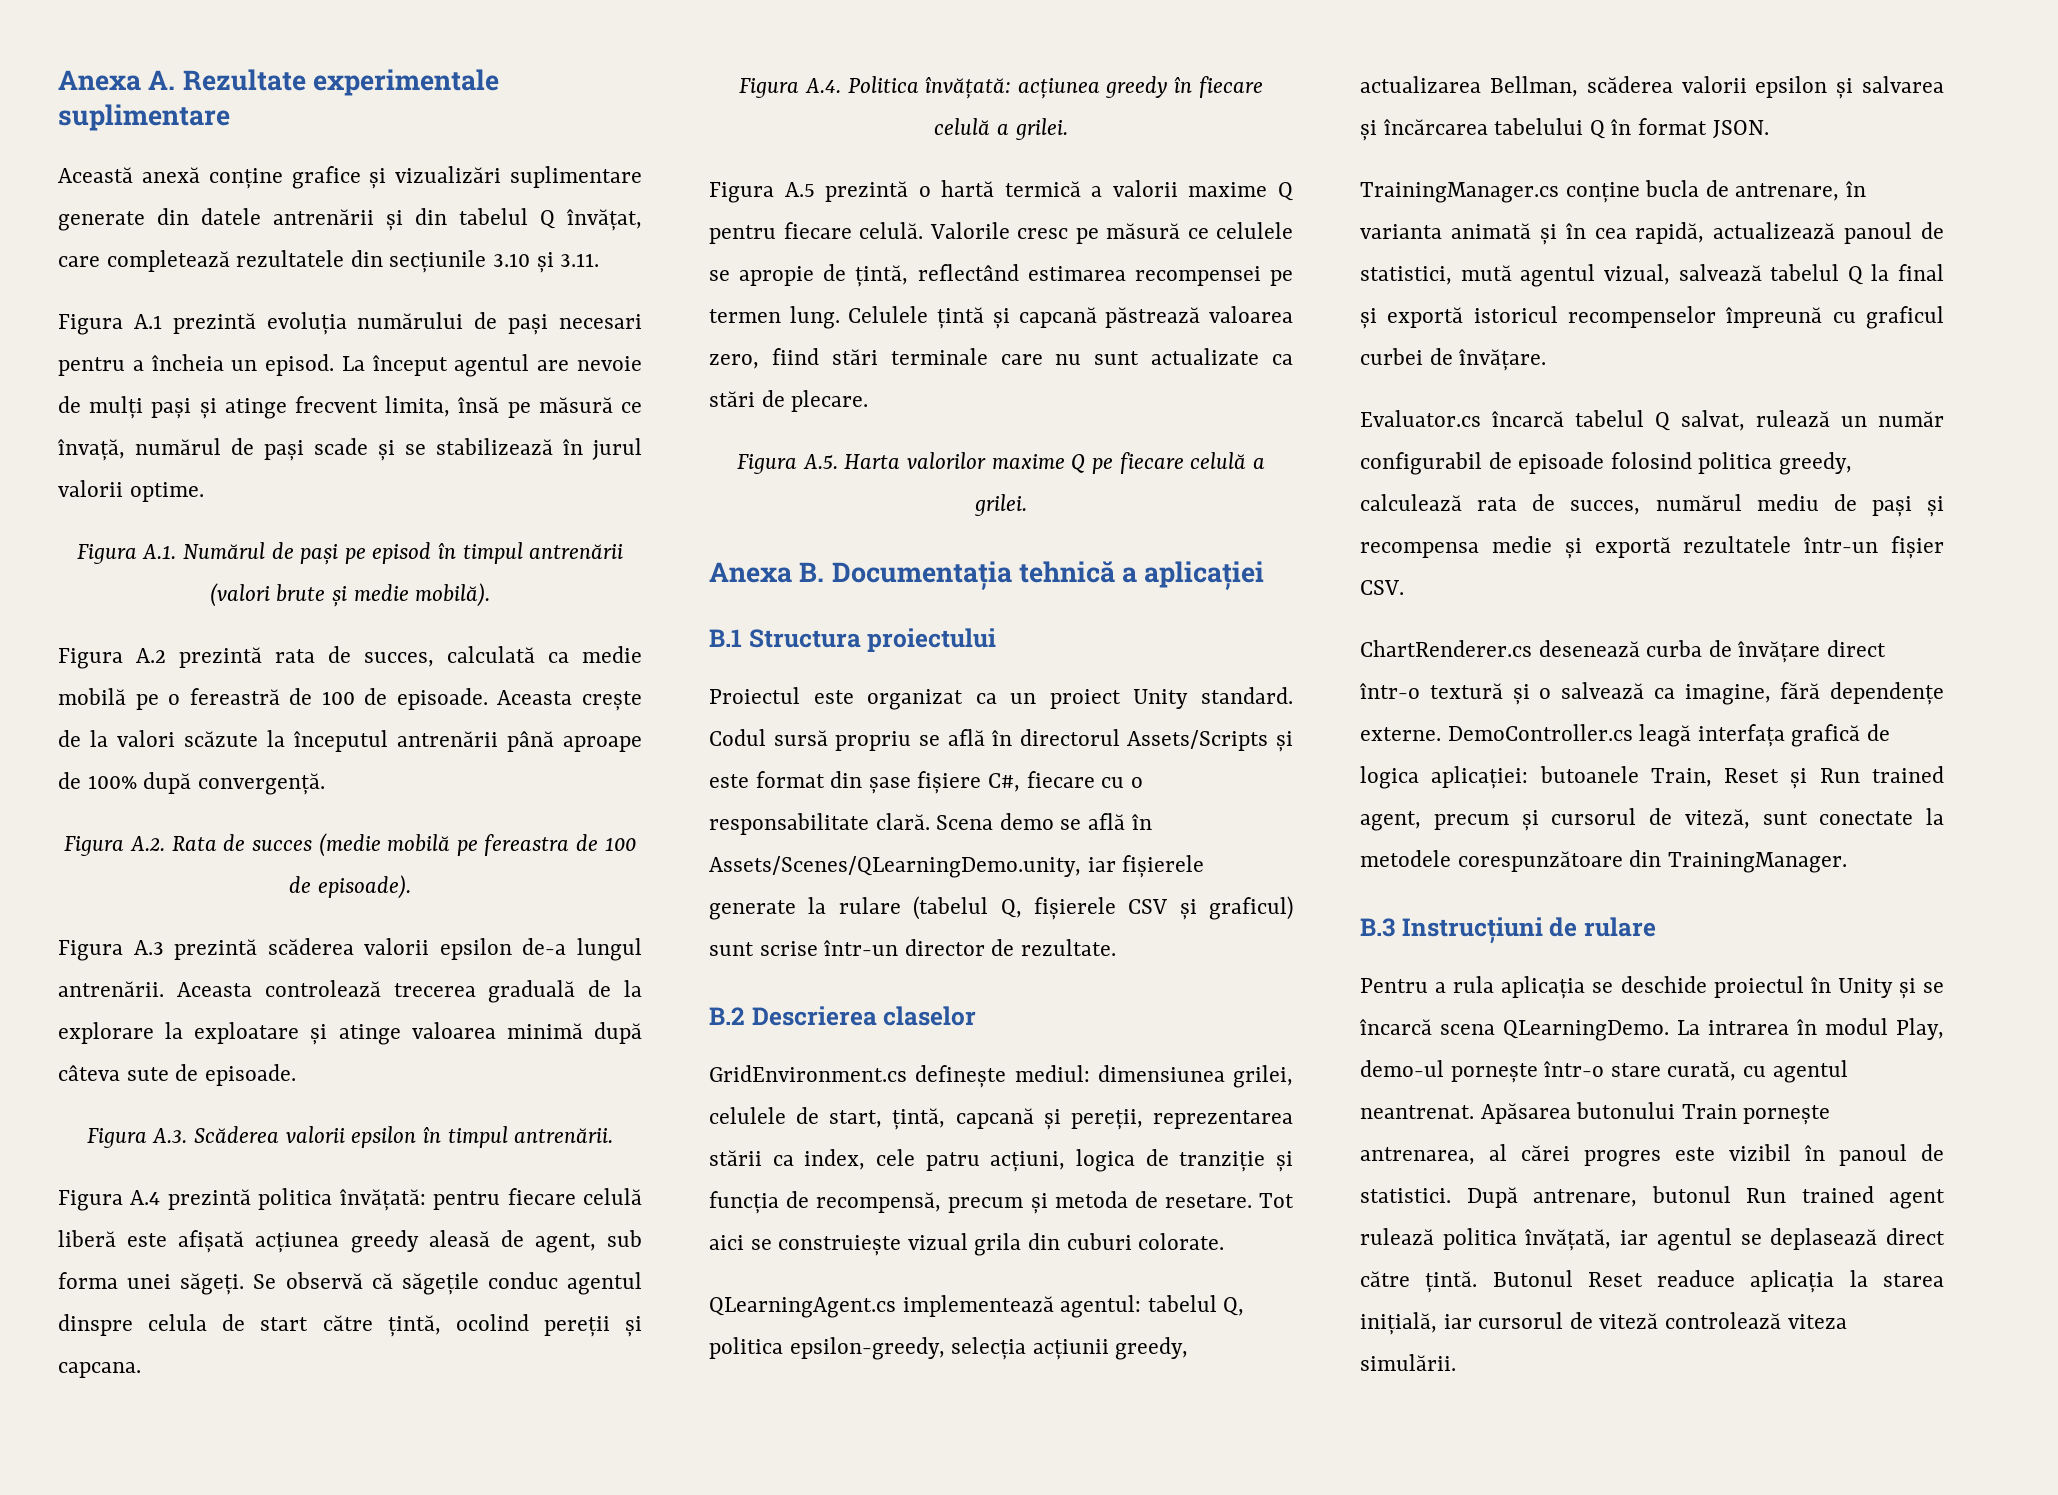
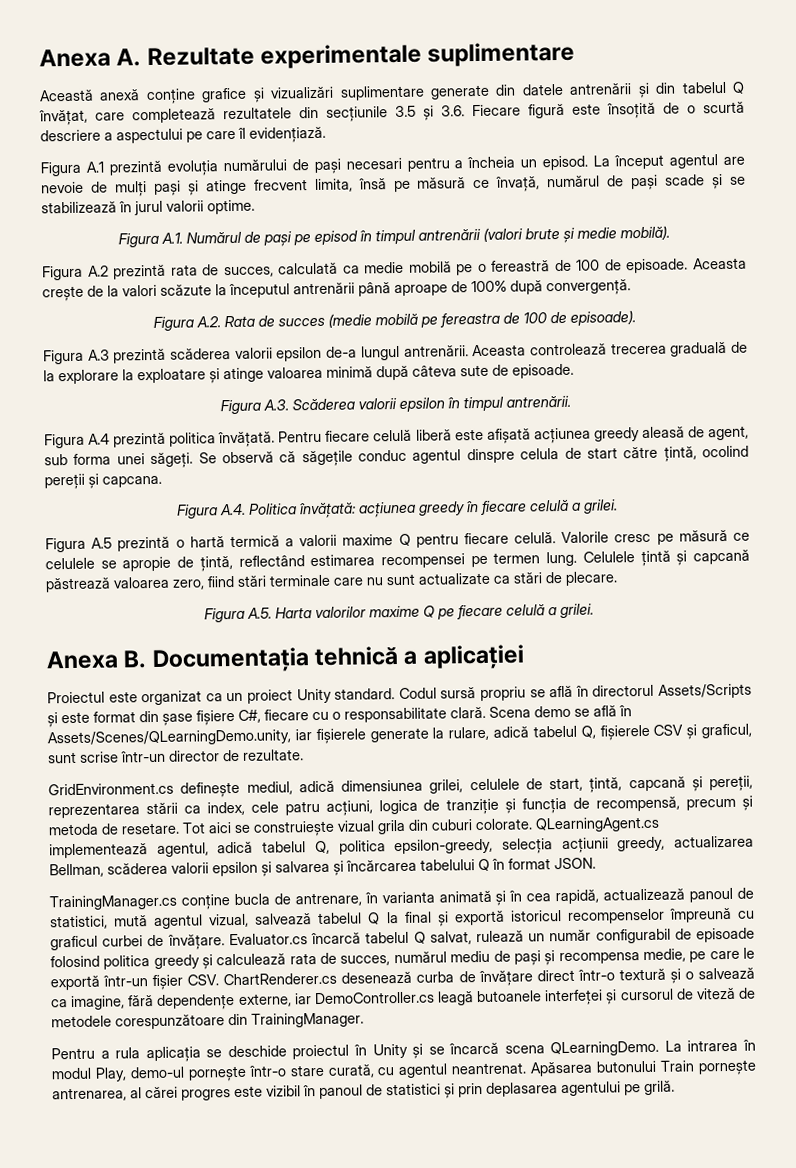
- Această anexă conține grafice și vizualizări suplimentare generate din datele antrenării și din tabelul Q învățat, care completează rezultatele din secțiunile 3.10 și 3.11.
+ Această anexă conține grafice și vizualizări suplimentare generate din datele antrenării și din tabelul Q învățat, care completează rezultatele din secțiunile 3.5 și 3.6. Fiecare figură este însoțită de o scurtă descriere a aspectului pe care îl evidențiază.
- Figura A.4 prezintă politica învățată: pentru fiecare celulă liberă este afișată acțiunea greedy aleasă de agent, sub forma unei săgeți.
+ Figura A.4 prezintă politica învățată. Pentru fiecare celulă liberă este afișată acțiunea greedy aleasă de agent, sub forma unei săgeți.
- B.1 Structura proiectului
- Scena demo se află în Assets/Scenes/QLearningDemo.unity, iar fișierele generate la rulare (tabelul Q, fișierele CSV și graficul) sunt scrise într-un director de rezultate.
+ Scena demo se află în Assets/Scenes/QLearningDemo.unity, iar fișierele generate la rulare, adică tabelul Q, fișierele CSV și graficul, sunt scrise într-un director de rezultate.
- B.2 Descrierea claselor
- GridEnvironment.cs definește mediul: dimensiunea grilei, celulele de start, țintă, capcană și pereții, reprezentarea stării ca index, cele patru acțiuni, logica de tranziție și funcția de recompensă, precum și metoda de resetare.
+ GridEnvironment.cs definește mediul, adică dimensiunea grilei, celulele de start, țintă, capcană și pereții, reprezentarea stării ca index, cele patru acțiuni, logica de tranziție și funcția de recompensă, precum și metoda de resetare.
- Tot aici se construiește vizual grila din cuburi colorate.
- QLearningAgent.cs implementează agentul: tabelul Q, politica epsilon-greedy, selecția acțiunii greedy, actualizarea Bellman, scăderea valorii epsilon și salvarea și încărcarea tabelului Q în format JSON.
+ Tot aici se construiește vizual grila din cuburi colorate. QLearningAgent.cs implementează agentul, adică tabelul Q, politica epsilon-greedy, selecția acțiunii greedy, actualizarea Bellman, scăderea valorii epsilon și salvarea și încărcarea tabelului Q în format JSON.
- TrainingManager.cs conține bucla de antrenare, în varianta animată și în cea rapidă, actualizează panoul de statistici, mută agentul vizual, salvează tabelul Q la final și exportă istoricul recompenselor împreună cu graficul curbei de învățare.
- Evaluator.cs încarcă tabelul Q salvat, rulează un număr configurabil de episoade folosind politica greedy, calculează rata de succes, numărul mediu de pași și recompensa medie și exportă rezultatele într-un fișier CSV.
- ChartRenderer.cs desenează curba de învățare direct într-o textură și o salvează ca imagine, fără dependențe externe. DemoController.cs leagă interfața grafică de logica aplicației: butoanele Train, Reset și Run trained agent, precum și cursorul de viteză, sunt conectate la metodele corespunzătoare din TrainingManager.
+ TrainingManager.cs conține bucla de antrenare, în varianta animată și în cea rapidă, actualizează panoul de statistici, mută agentul vizual, salvează tabelul Q la final și exportă istoricul recompenselor împreună cu graficul curbei de învățare. Evaluator.cs încarcă tabelul Q salvat, rulează un număr configurabil de episoade folosind politica greedy și calculează rata de succes, numărul mediu de pași și recompensa medie, pe care le exportă într-un fișier CSV. ChartRenderer.cs desenează curba de învățare direct într-o textură și o salvează ca imagine, fără dependențe externe, iar DemoController.cs leagă butoanele interfeței și cursorul de viteză de metodele corespunzătoare din TrainingManager.
- B.3 Instrucțiuni de rulare
- Apăsarea butonului Train pornește antrenarea, al cărei progres este vizibil în panoul de statistici. După antrenare, butonul Run trained agent rulează politica învățată, iar agentul se deplasează direct către țintă. Butonul Reset readuce aplicația la starea inițială, iar cursorul de viteză controlează viteza simulării.
+ Apăsarea butonului Train pornește antrenarea, al cărei progres este vizibil în panoul de statistici și prin deplasarea agentului pe grilă.

